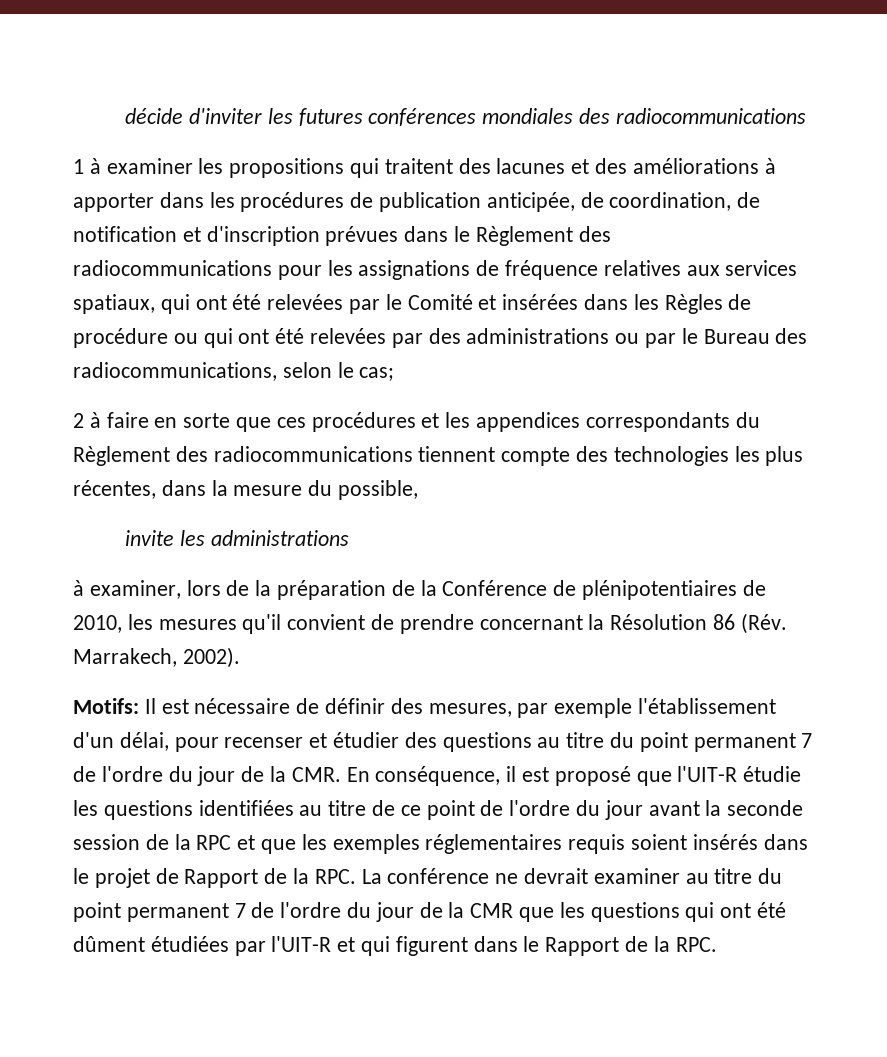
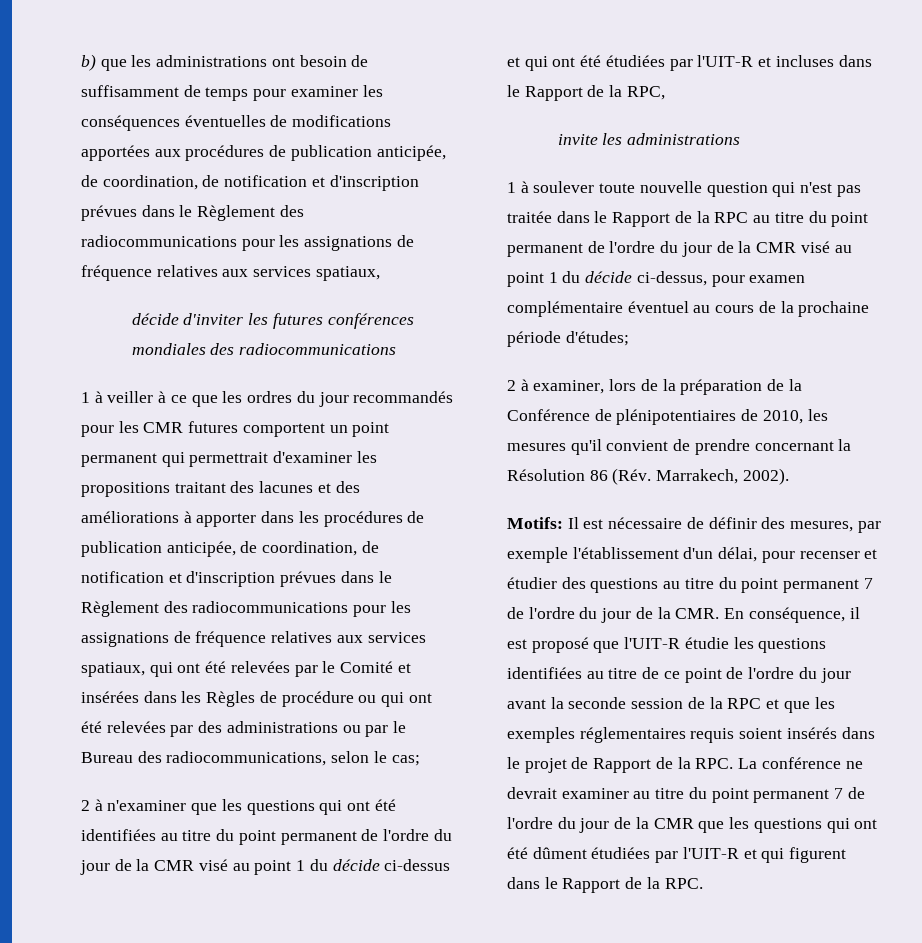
+ b) que les administrations ont besoin de suffisamment de temps pour examiner les conséquences éventuelles de modifications apportées aux procédures de publication anticipée, de coordination, de notification et d'inscription prévues dans le Règlement des radiocommunications pour les assignations de fréquence relatives aux services spatiaux,
- 1 à examiner les propositions qui traitent des lacunes et des améliorations à apporter dans les procédures de publication anticipée, de coordination, de notification et d'inscription prévues dans le Règlement des radiocommunications pour les assignations de fréquence relatives aux services spatiaux, qui ont été relevées par le Comité et insérées dans les Règles de procédure ou qui ont été relevées par des administrations ou par le Bureau des radiocommunications, selon le cas;
+ 1 à veiller à ce que les ordres du jour recommandés pour les CMR futures comportent un point permanent qui permettrait d'examiner les propositions traitant des lacunes et des améliorations à apporter dans les procédures de publication anticipée, de coordination, de notification et d'inscription prévues dans le Règlement des radiocommunications pour les assignations de fréquence relatives aux services spatiaux, qui ont été relevées par le Comité et insérées dans les Règles de procédure ou qui ont été relevées par des administrations ou par le Bureau des radiocommunications, selon le cas;
- 2 à faire en sorte que ces procédures et les appendices correspondants du Règlement des radiocommunications tiennent compte des technologies les plus récentes, dans la mesure du possible,
+ 2 à n'examiner que les questions qui ont été identifiées au titre du point permanent de l'ordre du jour de la CMR visé au point 1 du décide ci-dessus et qui ont été étudiées par l'UIT-R et incluses dans le Rapport de la RPC,
  invite les administrations
- à examiner, lors de la préparation de la Conférence de plénipotentiaires de 2010, les mesures qu'il convient de prendre concernant la Résolution 86 (Rév. Marrakech, 2002).
+ 1 à soulever toute nouvelle question qui n'est pas traitée dans le Rapport de la RPC au titre du point permanent de l'ordre du jour de la CMR visé au point 1 du décide ci-dessus, pour examen complémentaire éventuel au cours de la prochaine période d'études;
+ 2 à examiner, lors de la préparation de la Conférence de plénipotentiaires de 2010, les mesures qu'il convient de prendre concernant la Résolution 86 (Rév. Marrakech, 2002).

